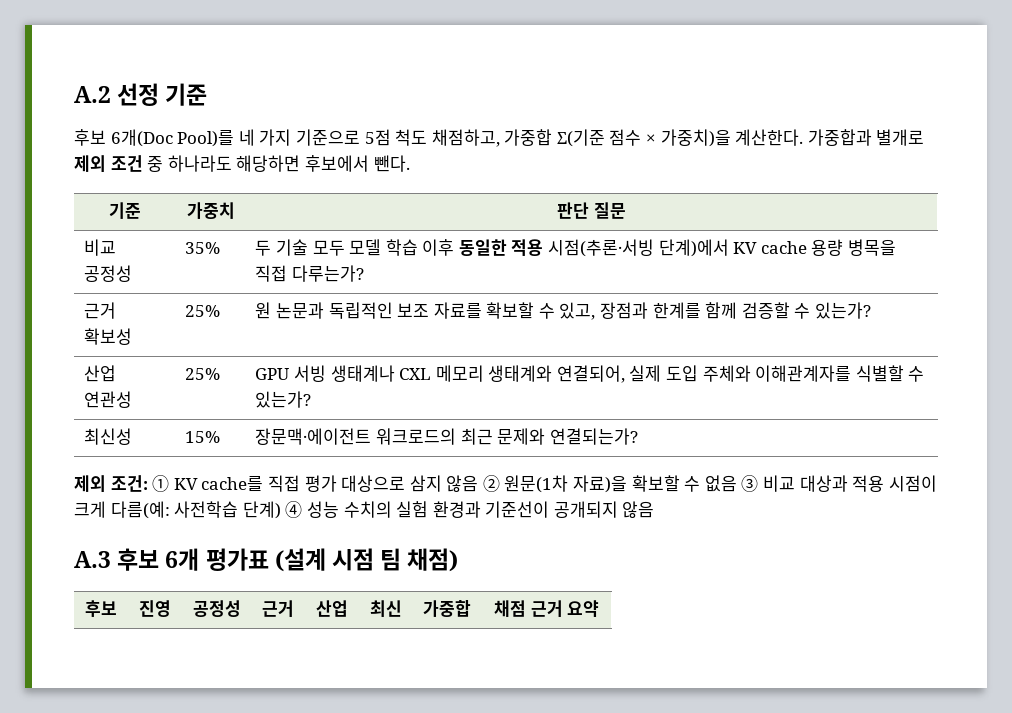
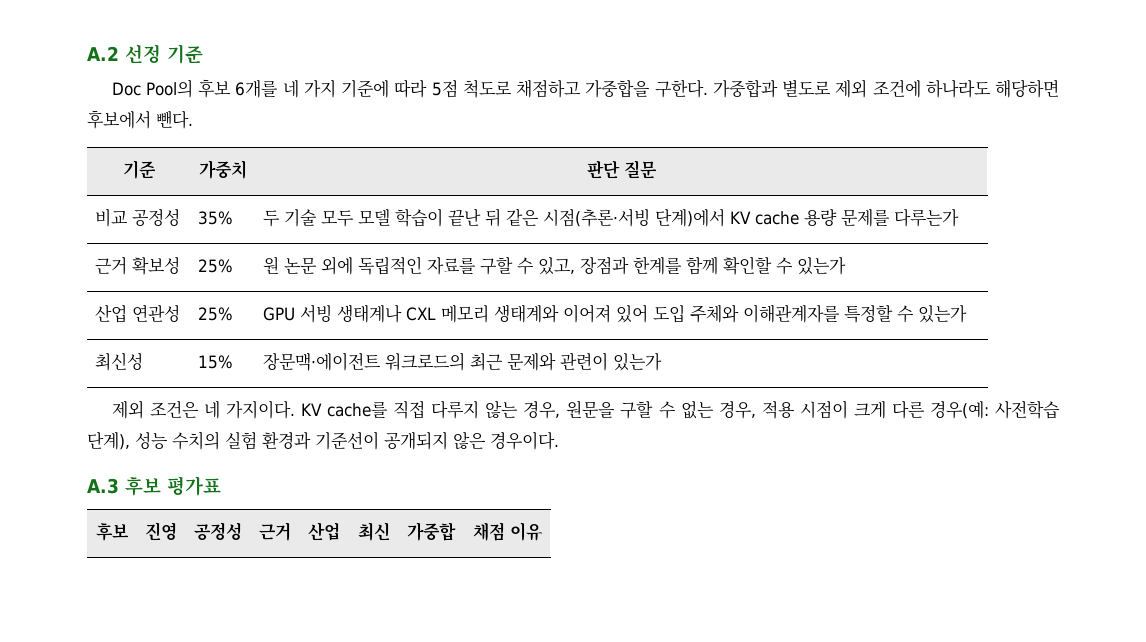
- 후보 6개(Doc Pool)를 네 가지 기준으로 5점 척도 채점하고, 가중합 Σ(기준 점수 × 가중치)을 계산한다. 가중합과 별개로 제외 조건 중 하나라도 해당하면 후보에서 뺀다.
+ Doc Pool의 후보 6개를 네 가지 기준에 따라 5점 척도로 채점하고 가중합을 구한다. 가중합과 별도로 제외 조건에 하나라도 해당하면 후보에서 뺀다.
- 비교 공정성 | 35% | 두 기술 모두 모델 학습 이후 동일한 적용 시점(추론·서빙 단계)에서 KV cache 용량 병목을 직접 다루는가?
+ 비교 공정성 | 35% | 두 기술 모두 모델 학습이 끝난 뒤 같은 시점(추론·서빙 단계)에서 KV cache 용량 문제를 다루는가
- 근거 확보성 | 25% | 원 논문과 독립적인 보조 자료를 확보할 수 있고, 장점과 한계를 함께 검증할 수 있는가?
+ 근거 확보성 | 25% | 원 논문 외에 독립적인 자료를 구할 수 있고, 장점과 한계를 함께 확인할 수 있는가
- 산업 연관성 | 25% | GPU 서빙 생태계나 CXL 메모리 생태계와 연결되어, 실제 도입 주체와 이해관계자를 식별할 수 있는가?
+ 산업 연관성 | 25% | GPU 서빙 생태계나 CXL 메모리 생태계와 이어져 있어 도입 주체와 이해관계자를 특정할 수 있는가
- 최신성 | 15% | 장문맥·에이전트 워크로드의 최근 문제와 연결되는가?
- 제외 조건: ① KV cache를 직접 평가 대상으로 삼지 않음 ② 원문(1차 자료)을 확보할 수 없음 ③ 비교 대상과 적용 시점이 크게 다름(예: 사전학습 단계) ④ 성능 수치의 실험 환경과 기준선이 공개되지 않음
+ 최신성 | 15% | 장문맥·에이전트 워크로드의 최근 문제와 관련이 있는가
+ 제외 조건은 네 가지이다. KV cache를 직접 다루지 않는 경우, 원문을 구할 수 없는 경우, 적용 시점이 크게 다른 경우(예: 사전학습 단계), 성능 수치의 실험 환경과 기준선이 공개되지 않은 경우이다.
- A.3 후보 6개 평가표 (설계 시점 팀 채점)
+ A.3 후보 평가표
- 후보 | 진영 | 공정성 | 근거 | 산업 | 최신 | 가중합 | 채점 근거 요약
+ 후보 | 진영 | 공정성 | 근거 | 산업 | 최신 | 가중합 | 채점 이유

